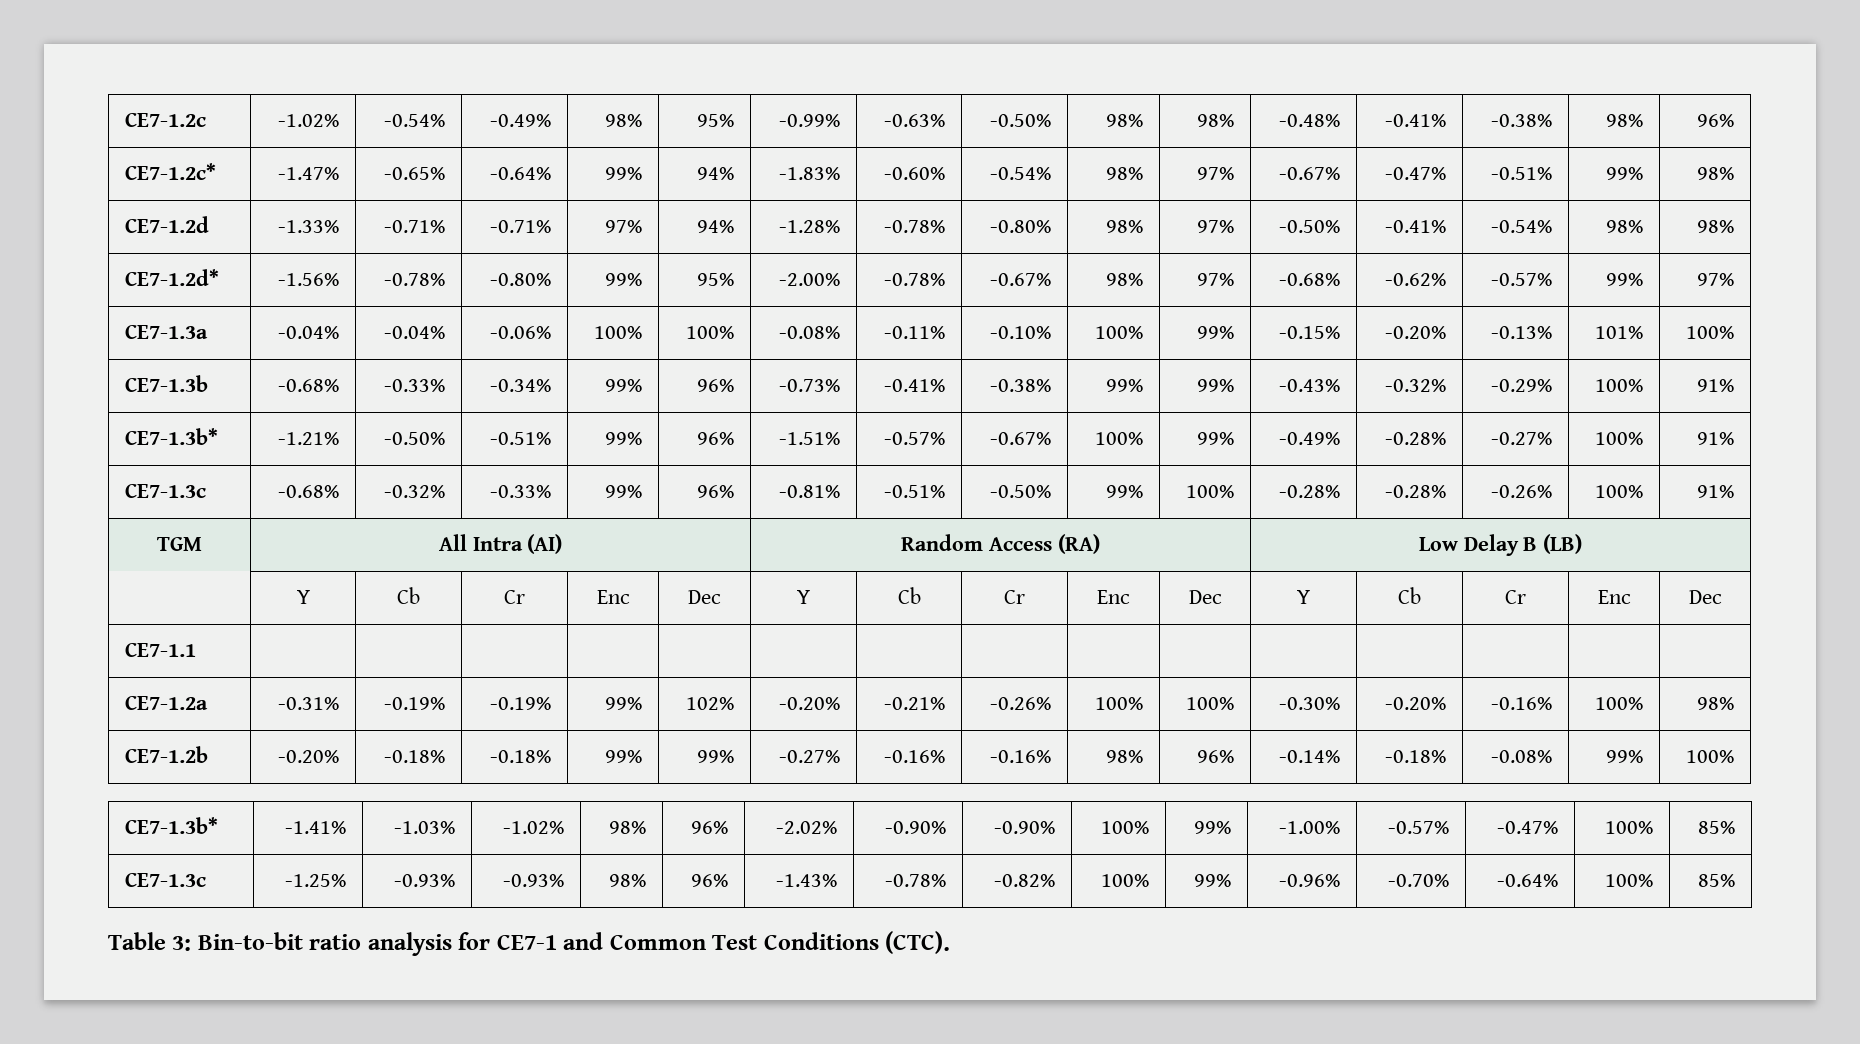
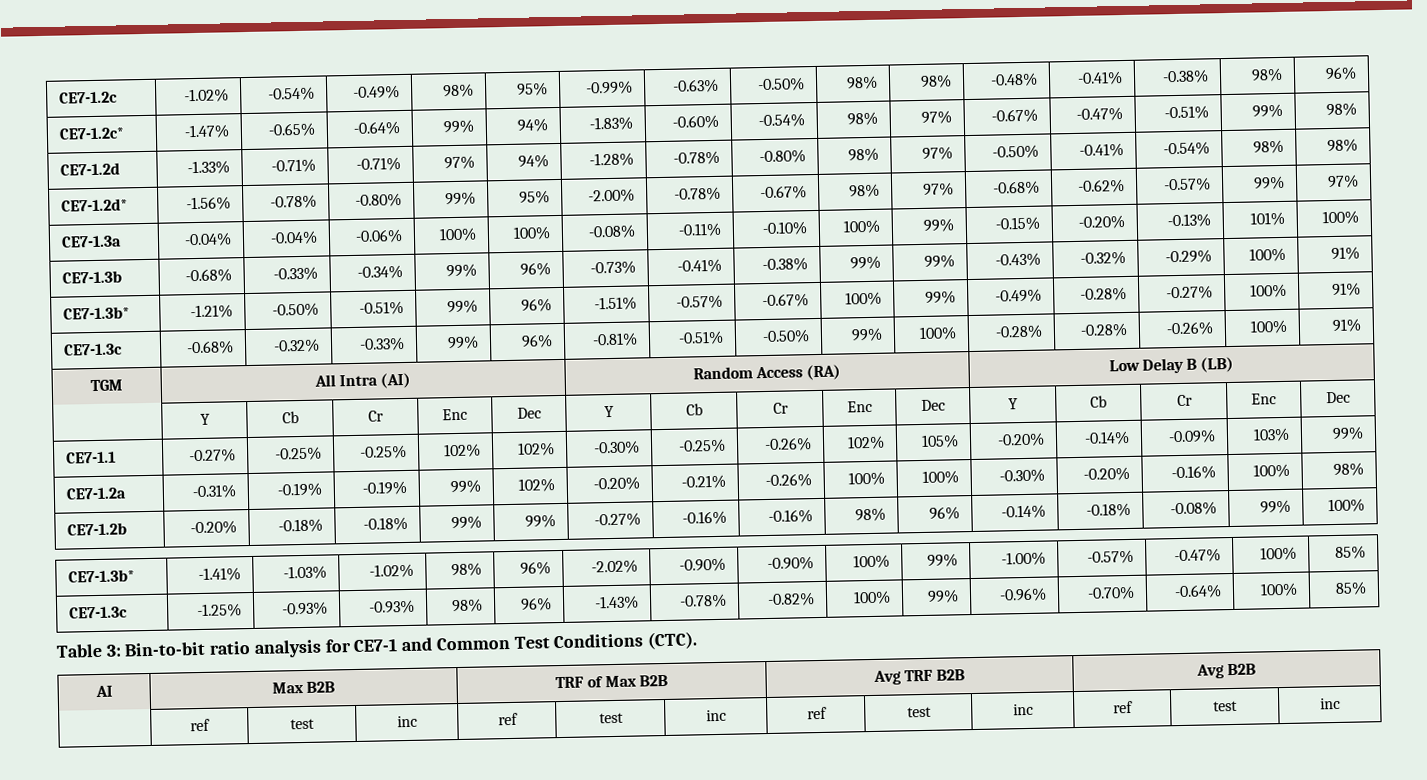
- CE7-1.1 | | | | | | | | | | | | | | |
+ CE7-1.1 | -0.27% | -0.25% | -0.25% | 102% | 102% | -0.30% | -0.25% | -0.26% | 102% | 105% | -0.20% | -0.14% | -0.09% | 103% | 99%
+ AI | Max B2B | TRF of Max B2B | Avg TRF B2B | Avg B2B
+ | ref | test | inc | ref | test | inc | ref | test | inc | ref | test | inc

